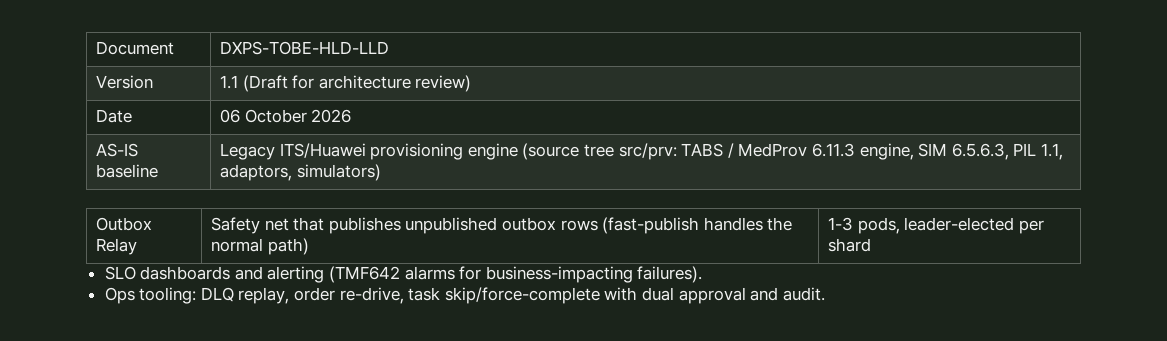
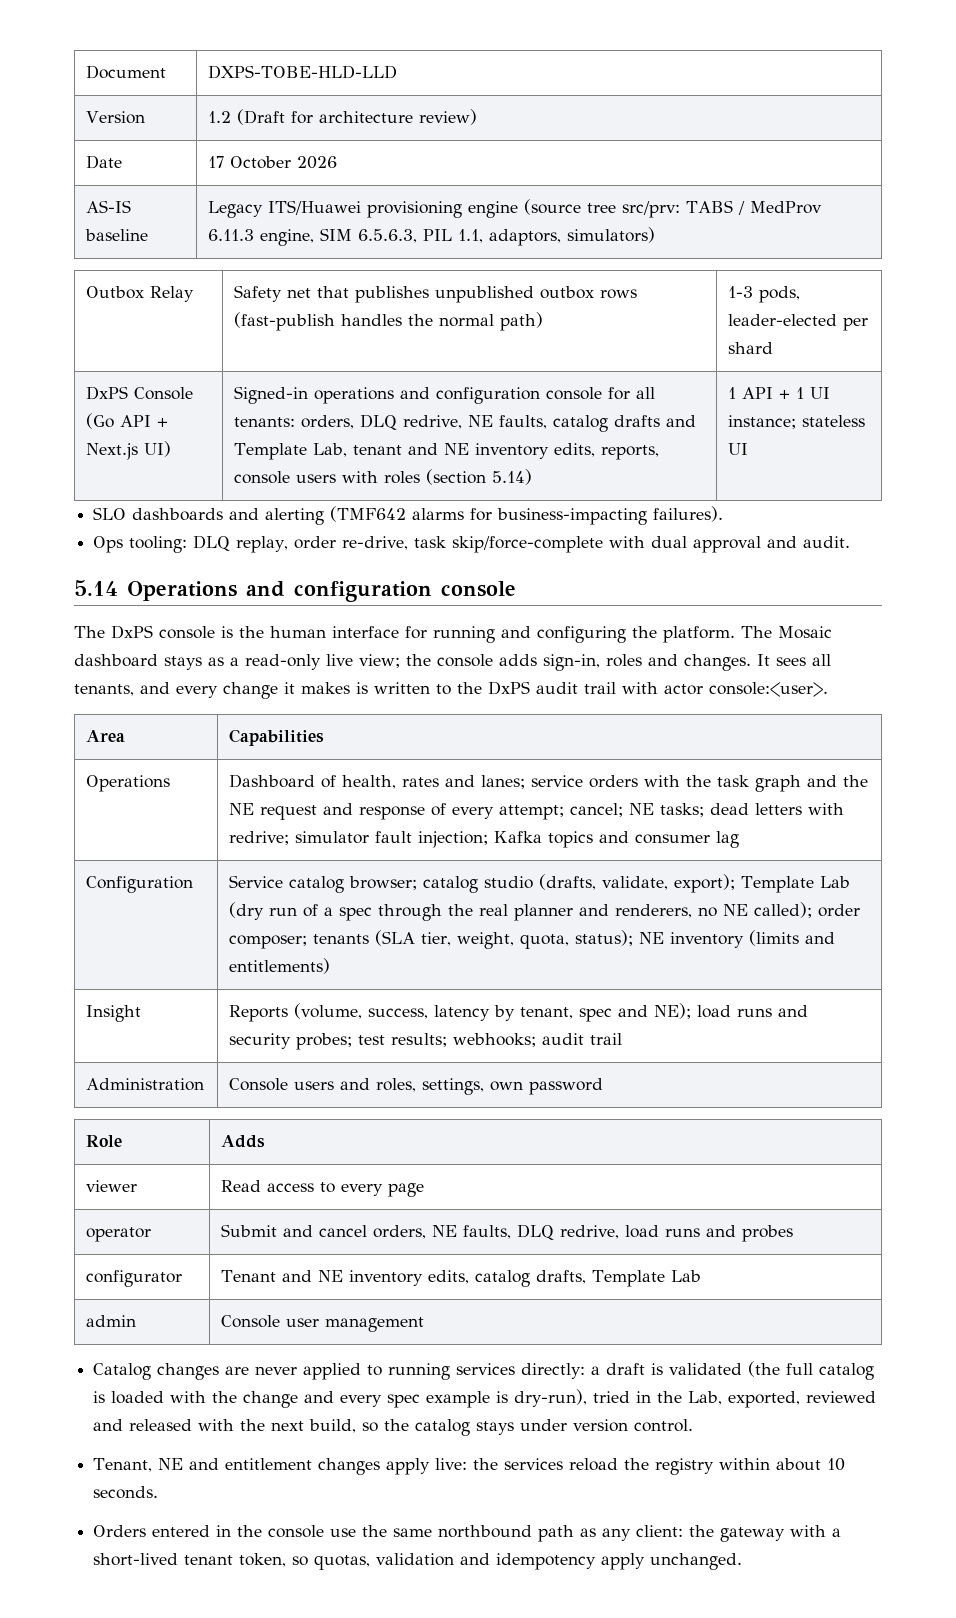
- Version | 1.1 (Draft for architecture review)
+ Version | 1.2 (Draft for architecture review)
- Date | 06 October 2026
+ Date | 17 October 2026
+ DxPS Console (Go API + Next.js UI) | Signed-in operations and configuration console for all tenants: orders, DLQ redrive, NE faults, catalog drafts and Template Lab, tenant and NE inventory edits, reports, console users with roles (section 5.14) | 1 API + 1 UI instance; stateless UI
+ 5.14 Operations and configuration console
+ The DxPS console is the human interface for running and configuring the platform. The Mosaic dashboard stays as a read-only live view; the console adds sign-in, roles and changes. It sees all tenants, and every change it makes is written to the DxPS audit trail with actor console:<user>.
+ Area | Capabilities
+ Operations | Dashboard of health, rates and lanes; service orders with the task graph and the NE request and response of every attempt; cancel; NE tasks; dead letters with redrive; simulator fault injection; Kafka topics and consumer lag
+ Configuration | Service catalog browser; catalog studio (drafts, validate, export); Template Lab (dry run of a spec through the real planner and renderers, no NE called); order composer; tenants (SLA tier, weight, quota, status); NE inventory (limits and entitlements)
+ Insight | Reports (volume, success, latency by tenant, spec and NE); load runs and security probes; test results; webhooks; audit trail
+ Administration | Console users and roles, settings, own password
+ Role | Adds
+ viewer | Read access to every page
+ operator | Submit and cancel orders, NE faults, DLQ redrive, load runs and probes
+ configurator | Tenant and NE inventory edits, catalog drafts, Template Lab
+ admin | Console user management
+ Catalog changes are never applied to running services directly: a draft is validated (the full catalog is loaded with the change and every spec example is dry-run), tried in the Lab, exported, reviewed and released with the next build, so the catalog stays under version control.
+ Tenant, NE and entitlement changes apply live: the services reload the registry within about 10 seconds.
+ Orders entered in the console use the same northbound path as any client: the gateway with a short-lived tenant token, so quotas, validation and idempotency apply unchanged.

